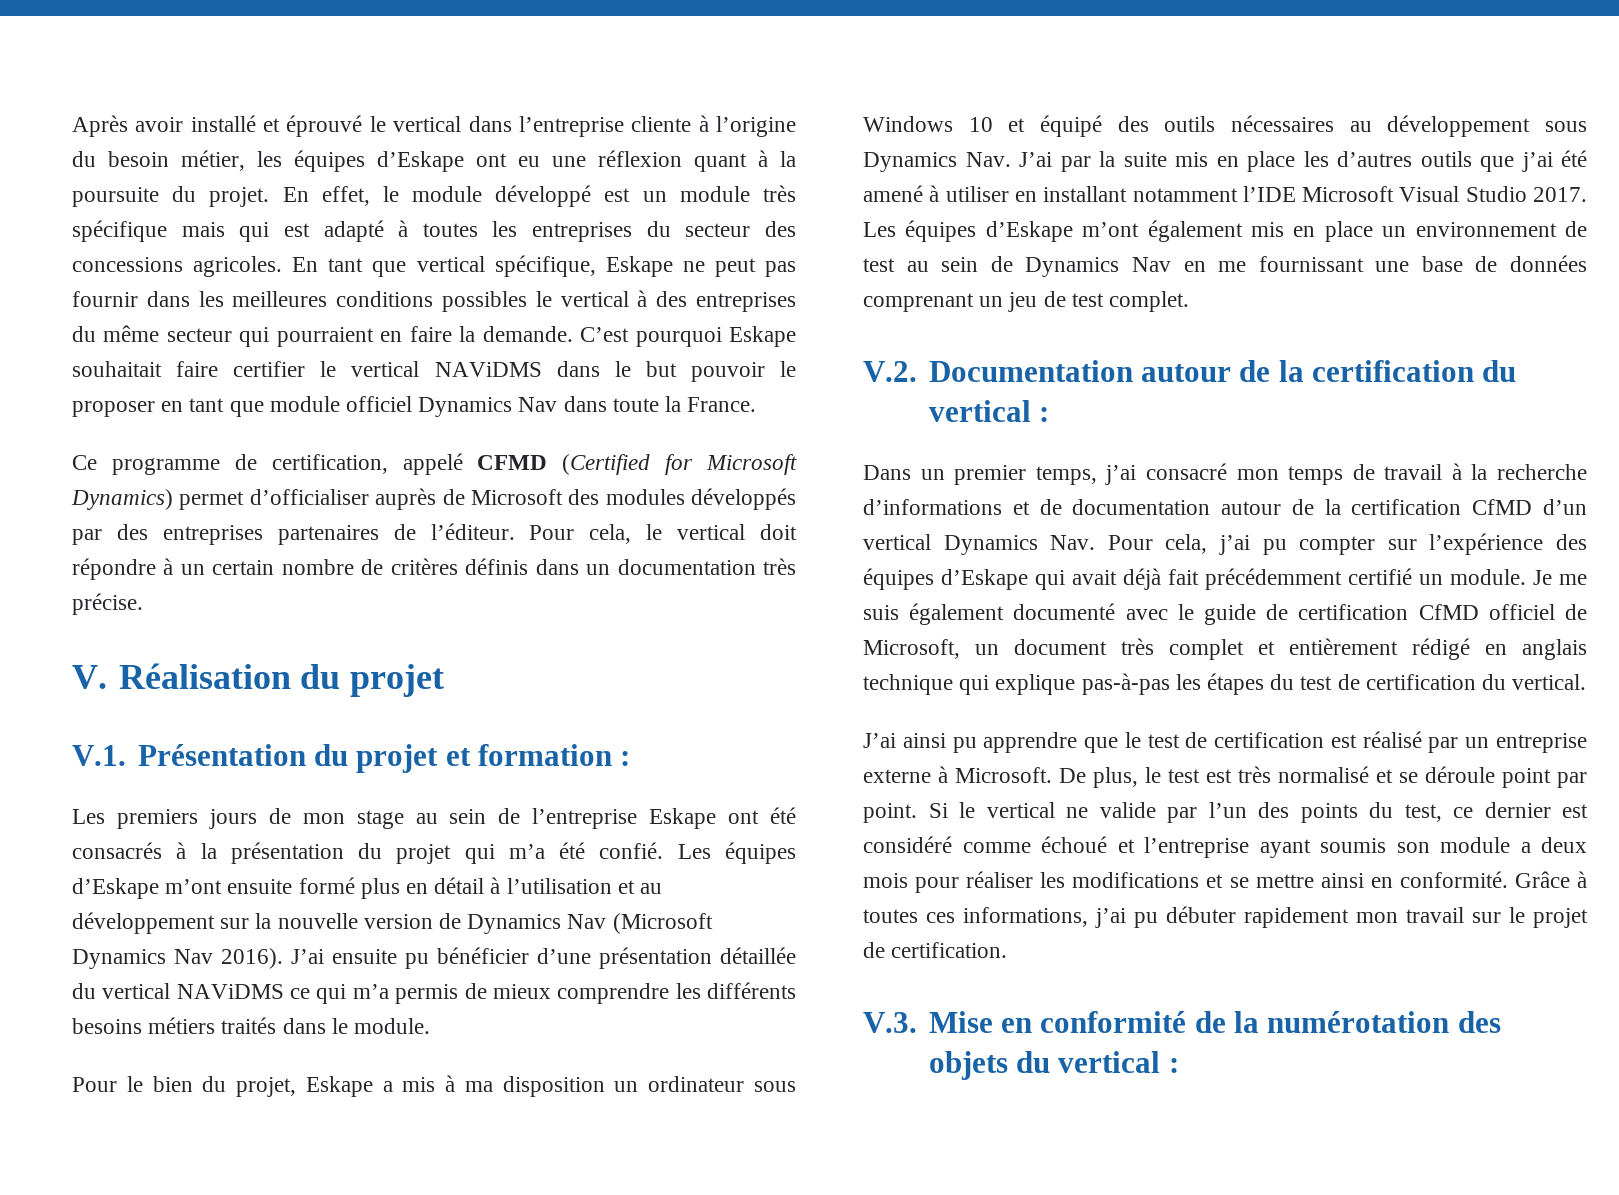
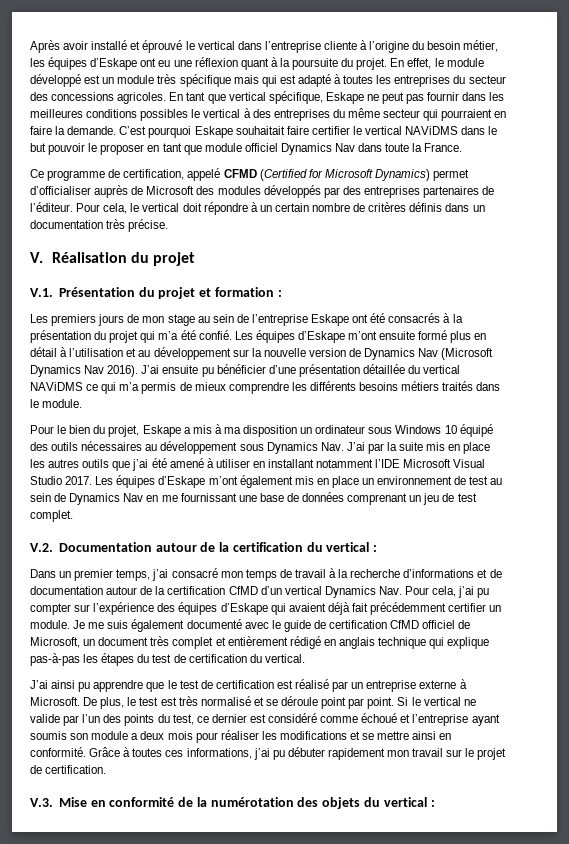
- Pour le bien du projet, Eskape a mis à ma disposition un ordinateur sous Windows 10 et équipé des outils nécessaires au développement sous Dynamics Nav. J’ai par la suite mis en place les d’autres outils que j’ai été amené à utiliser en installant notamment l’IDE Microsoft Visual Studio 2017.
+ Pour le bien du projet, Eskape a mis à ma disposition un ordinateur sous Windows 10 équipé des outils nécessaires au développement sous Dynamics Nav. J’ai par la suite mis en place les autres outils que j’ai été amené à utiliser en installant notamment l’IDE Microsoft Visual Studio 2017.
- Dans un premier temps, j’ai consacré mon temps de travail à la recherche d’informations et de documentation autour de la certification CfMD d’un vertical Dynamics Nav. Pour cela, j’ai pu compter sur l’expérience des équipes d’Eskape qui avait déjà fait précédemment certifié un module.
+ Dans un premier temps, j’ai consacré mon temps de travail à la recherche d’informations et de documentation autour de la certification CfMD d’un vertical Dynamics Nav. Pour cela, j’ai pu compter sur l’expérience des équipes d’Eskape qui avaient déjà fait précédemment certifier un module.

